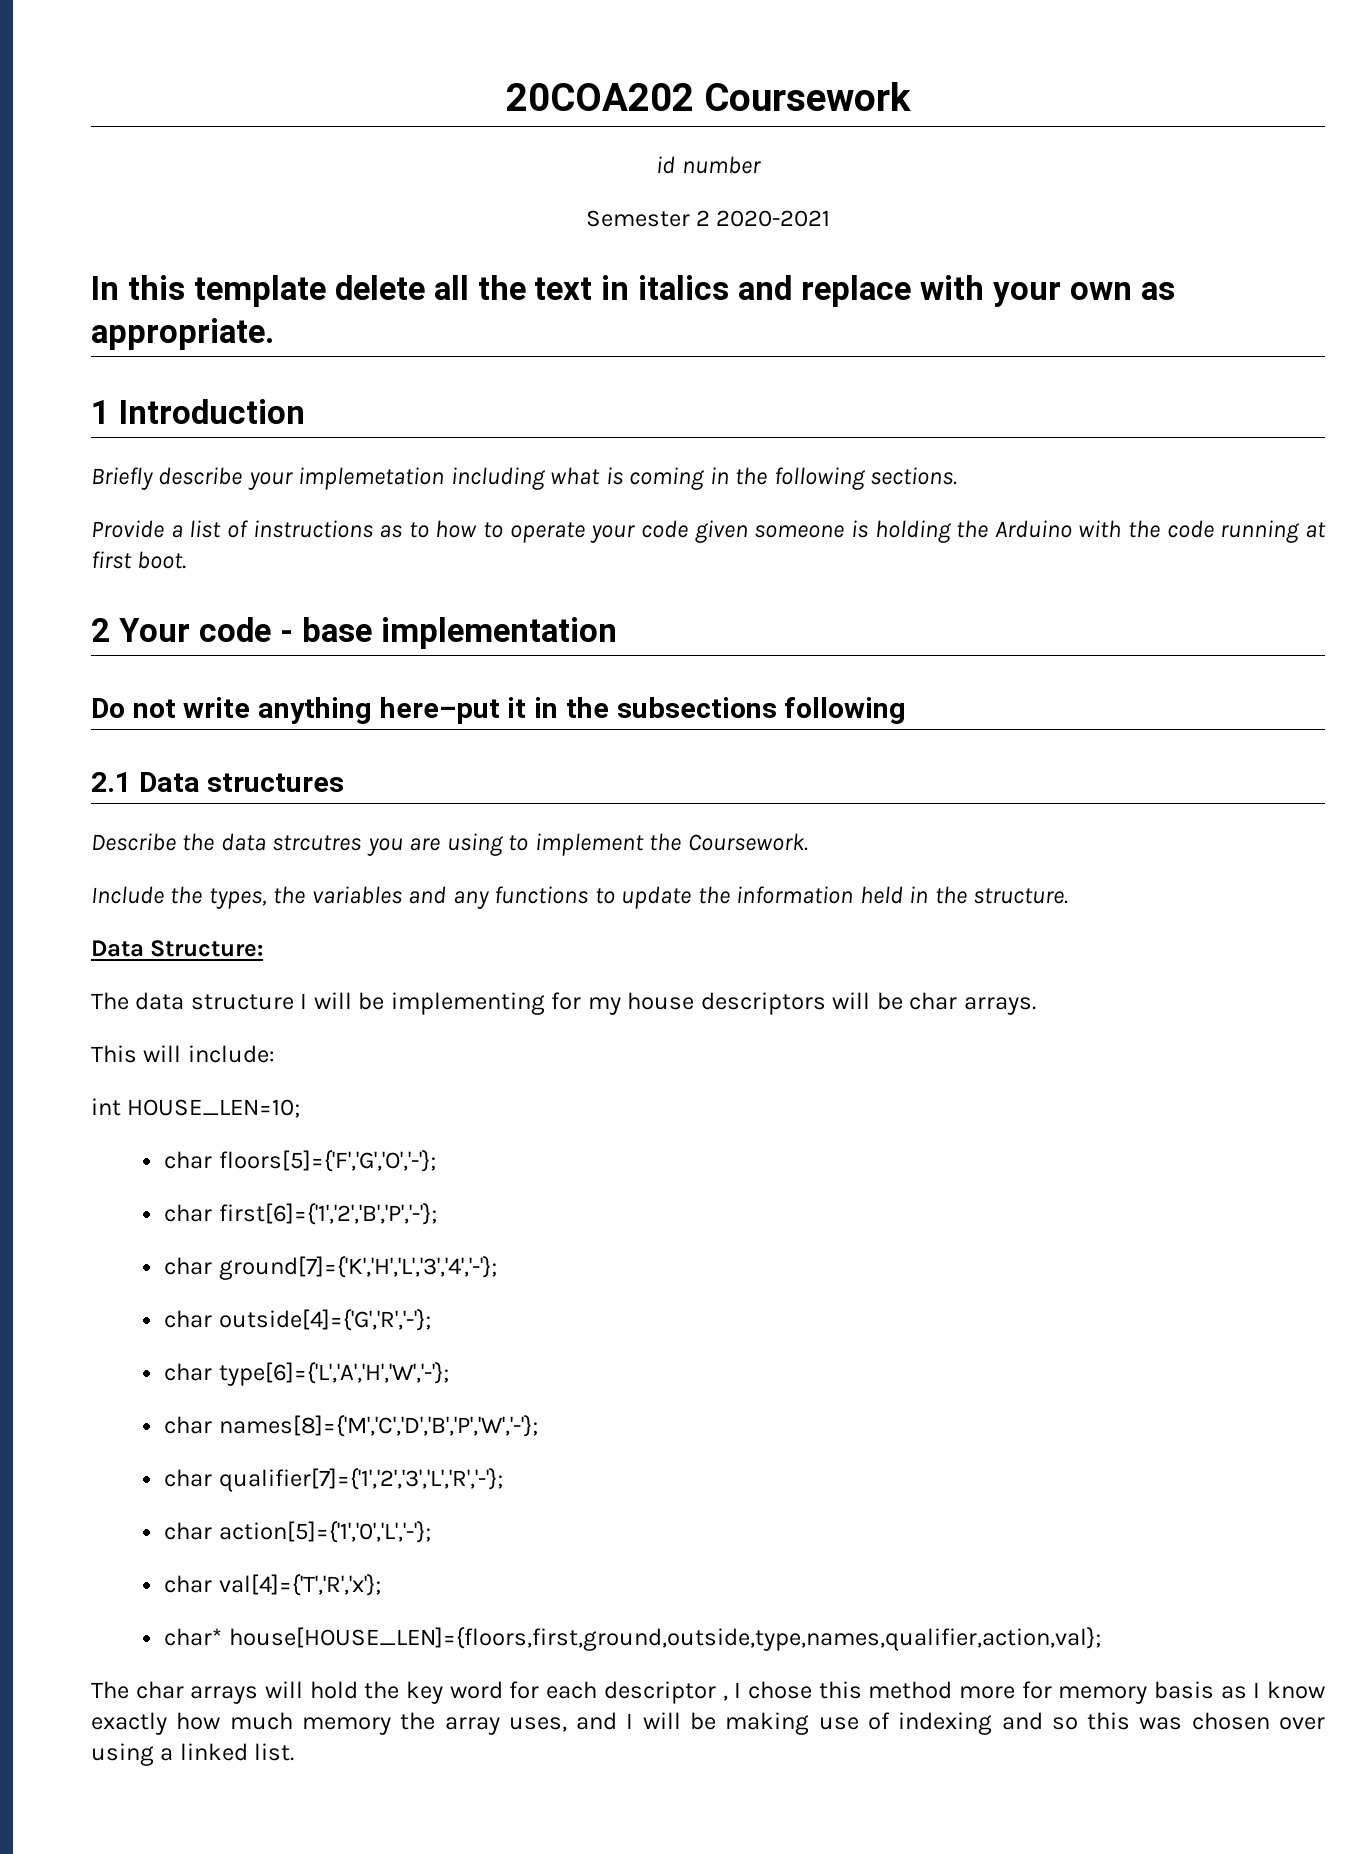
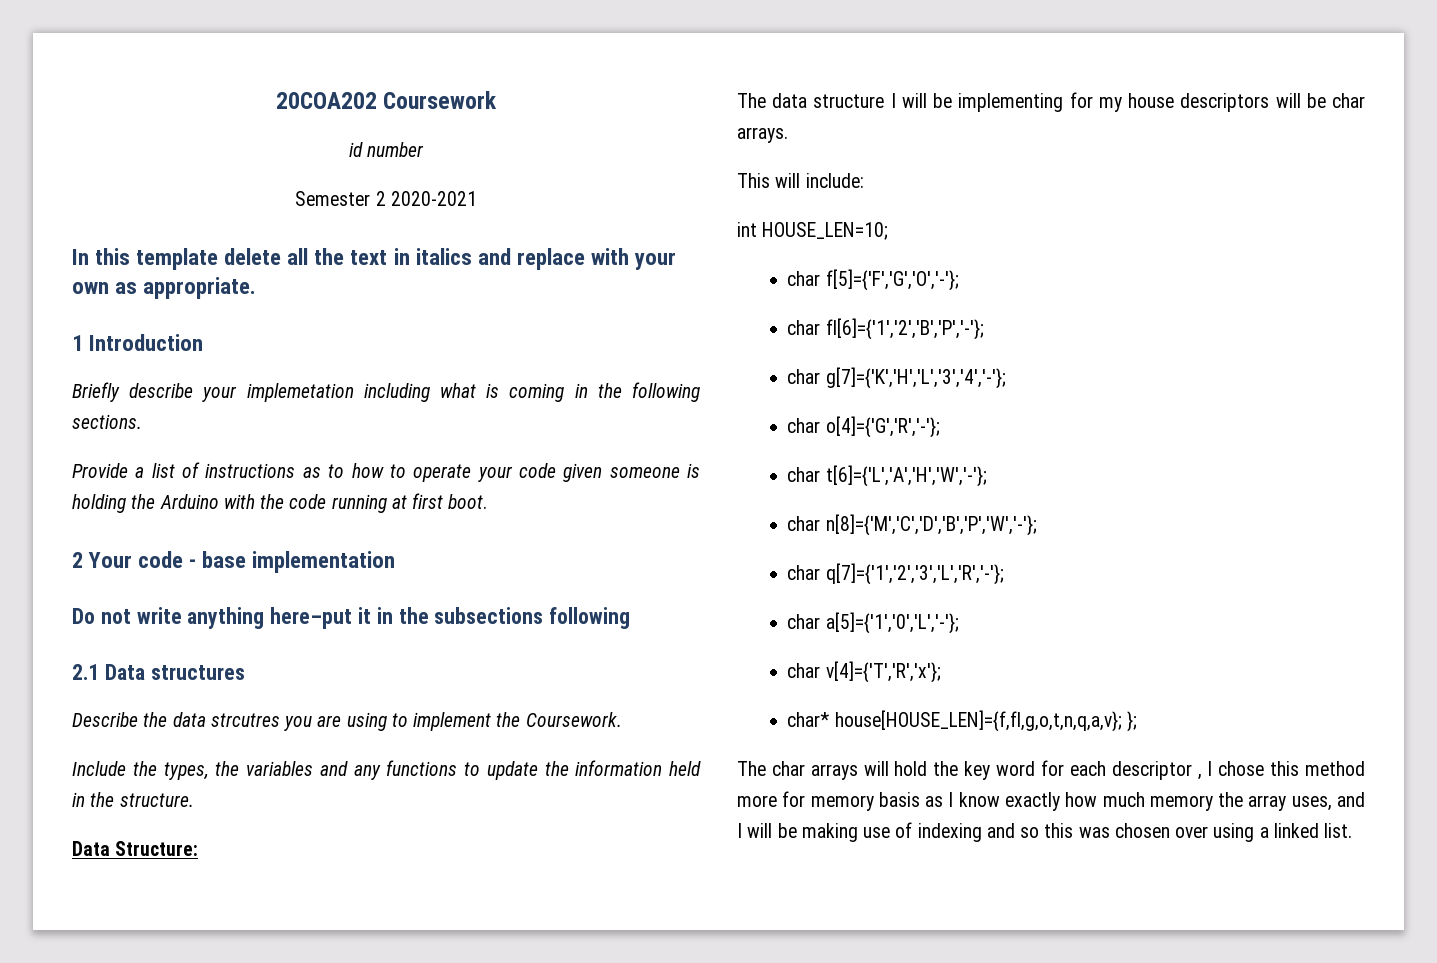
- char floors[5]={'F','G','O','-'};
- char first[6]={'1','2','B','P','-'};
- char ground[7]={'K','H','L','3','4','-'};
- char outside[4]={'G','R','-'};
- char type[6]={'L','A','H','W','-'};
- char names[8]={'M','C','D','B','P','W','-'};
- char qualifier[7]={'1','2','3','L','R','-'};
- char action[5]={'1','0','L','-'};
- char val[4]={'T','R','x'};
+ char f[5]={'F','G','O','-'};
+ char fl[6]={'1','2','B','P','-'};
+ char g[7]={'K','H','L','3','4','-'};
+ char o[4]={'G','R','-'};
+ char t[6]={'L','A','H','W','-'};
+ char n[8]={'M','C','D','B','P','W','-'};
+ char q[7]={'1','2','3','L','R','-'};
+ char a[5]={'1','0','L','-'};
+ char v[4]={'T','R','x'};
- char* house[HOUSE_LEN]={floors,first,ground,outside,type,names,qualifier,action,val};
+ char* house[HOUSE_LEN]={f,fl,g,o,t,n,q,a,v}; };

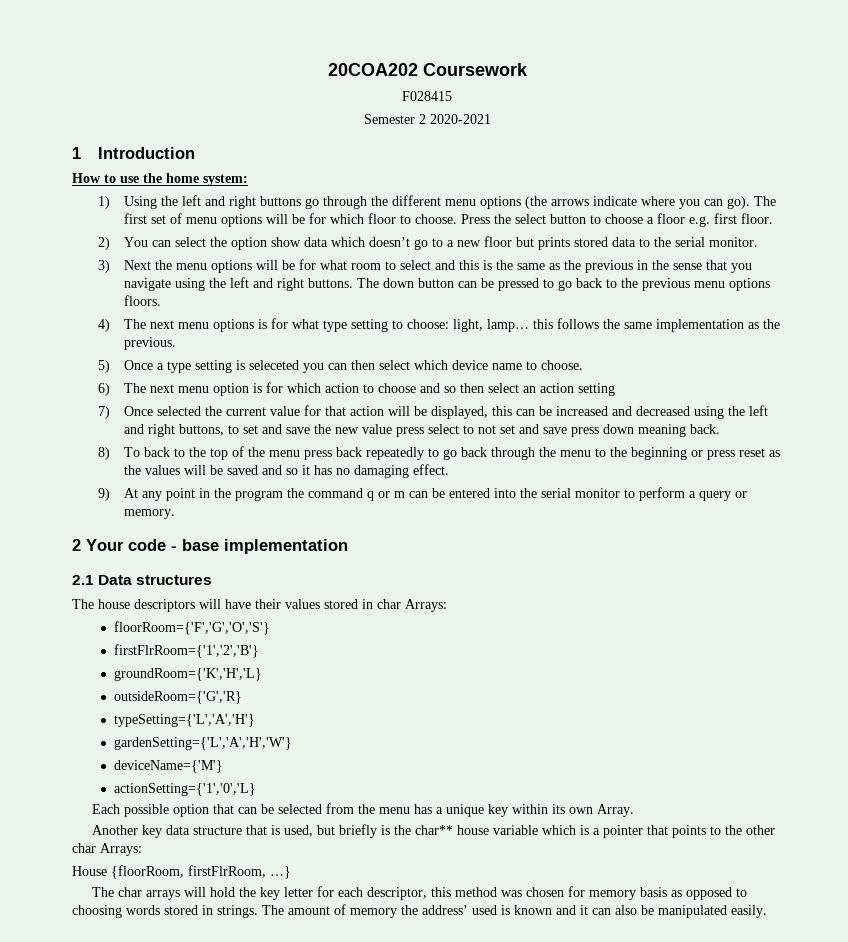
- id number
+ F028415
- In this template delete all the text in italics and replace with your own as appropriate.
  1 Introduction
- Briefly describe your implemetation including what is coming in the following sections.
- Provide a list of instructions as to how to operate your code given someone is holding the Arduino with the code running at first boot.
+ How to use the home system:
+ 1) Using the left and right buttons go through the different menu options (the arrows indicate where you can go). The first set of menu options will be for which floor to choose. Press the select button to choose a floor e.g. first floor.
+ 2) You can select the option show data which doesn’t go to a new floor but prints stored data to the serial monitor.
+ 3) Next the menu options will be for what room to select and this is the same as the previous in the sense that you navigate using the left and right buttons. The down button can be pressed to go back to the previous menu options floors.
+ 4) The next menu options is for what type setting to choose: light, lamp… this follows the same implementation as the previous.
+ 5) Once a type setting is seleceted you can then select which device name to choose.
+ 6) The next menu option is for which action to choose and so then select an action setting
+ 7) Once selected the current value for that action will be displayed, this can be increased and decreased using the left and right buttons, to set and save the new value press select to not set and save press down meaning back.
+ 8) To back to the top of the menu press back repeatedly to go back through the menu to the beginning or press reset as the values will be saved and so it has no damaging effect.
+ 9) At any point in the program the command q or m can be entered into the serial monitor to perform a query or memory.
- Do not write anything here–put it in the subsections following
  2.1 Data structures
- Describe the data strcutres you are using to implement the Coursework.
- Include the types, the variables and any functions to update the information held in the structure.
- Data Structure:
- The data structure I will be implementing for my house descriptors will be char arrays.
- This will include:
- int HOUSE_LEN=10;
- char f[5]={'F','G','O','-'};
- char fl[6]={'1','2','B','P','-'};
- char g[7]={'K','H','L','3','4','-'};
- char o[4]={'G','R','-'};
- char t[6]={'L','A','H','W','-'};
- char n[8]={'M','C','D','B','P','W','-'};
- char q[7]={'1','2','3','L','R','-'};
- char a[5]={'1','0','L','-'};
- char v[4]={'T','R','x'};
- char* house[HOUSE_LEN]={f,fl,g,o,t,n,q,a,v}; };
+ The house descriptors will have their values stored in char Arrays:
+ floorRoom={'F','G','O','S'}
+ firstFlrRoom={'1','2','B'}
+ groundRoom={'K','H','L}
+ outsideRoom={'G','R}
+ typeSetting={'L','A','H'}
+ gardenSetting={'L','A','H','W'}
+ deviceName={'M'}
+ actionSetting={'1','0','L}
+ Each possible option that can be selected from the menu has a unique key within its own Array.
+ Another key data structure that is used, but briefly is the char** house variable which is a pointer that points to the other char Arrays:
+ House {floorRoom, firstFlrRoom, …}
- The char arrays will hold the key word for each descriptor , I chose this method more for memory basis as I know exactly how much memory the array uses, and I will be making use of indexing and so this was chosen over using a linked list.
+ The char arrays will hold the key letter for each descriptor, this method was chosen for memory basis as opposed to choosing words stored in strings. The amount of memory the address’ used is known and it can also be manipulated easily.

